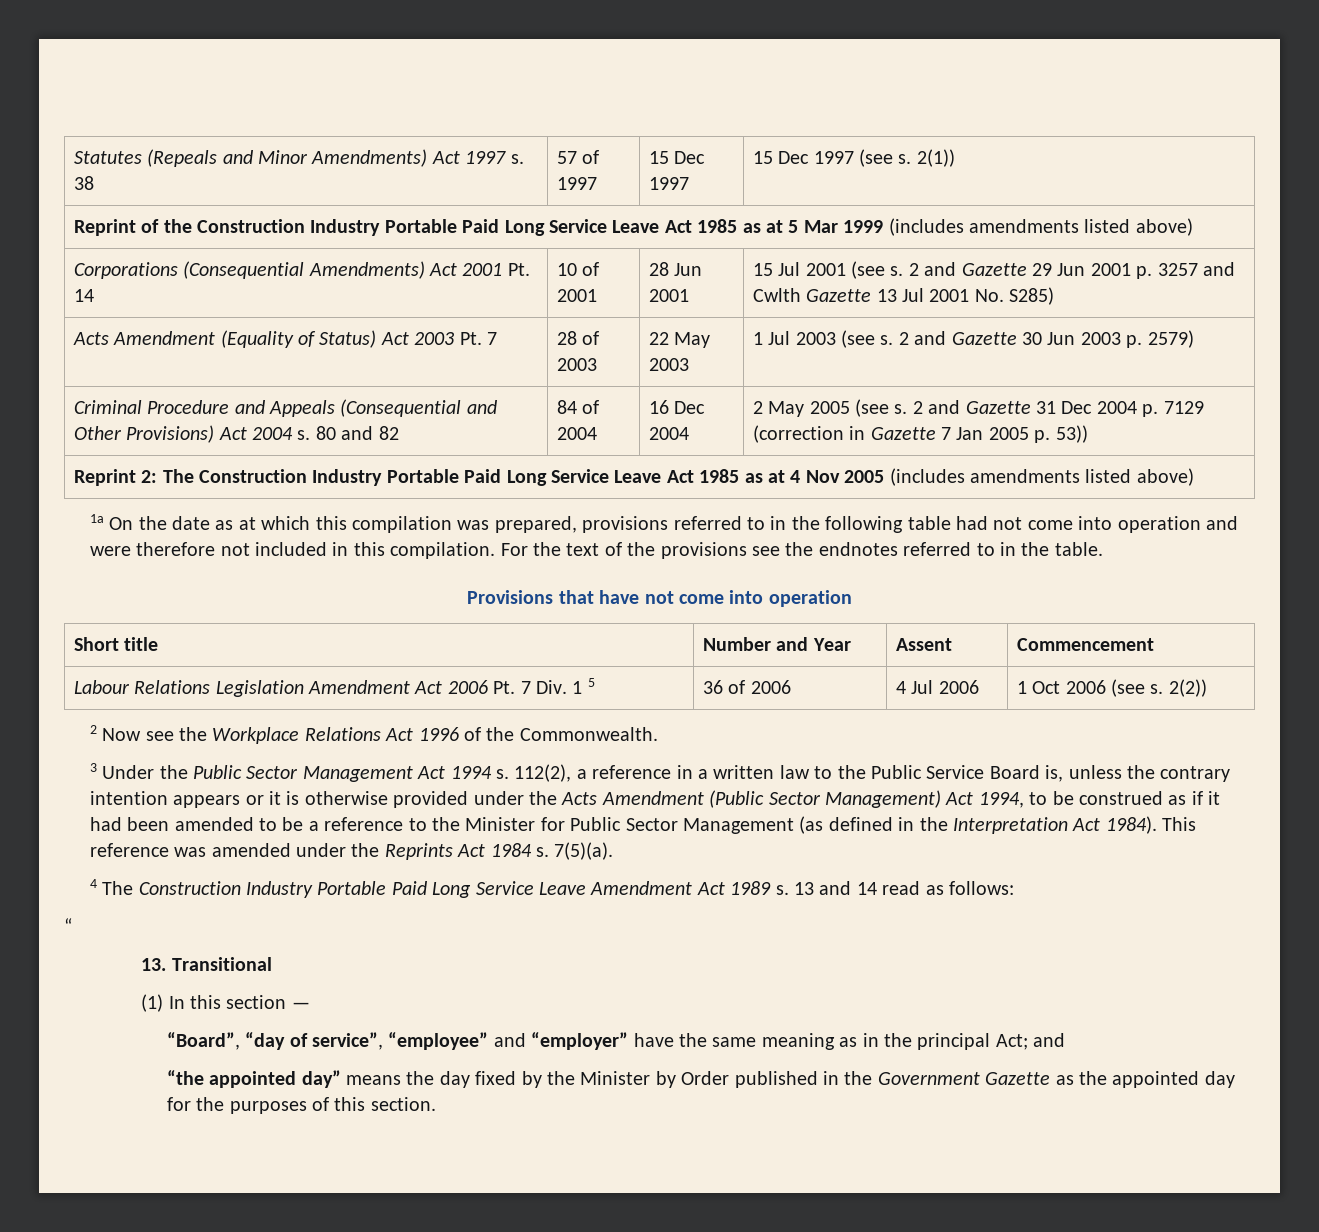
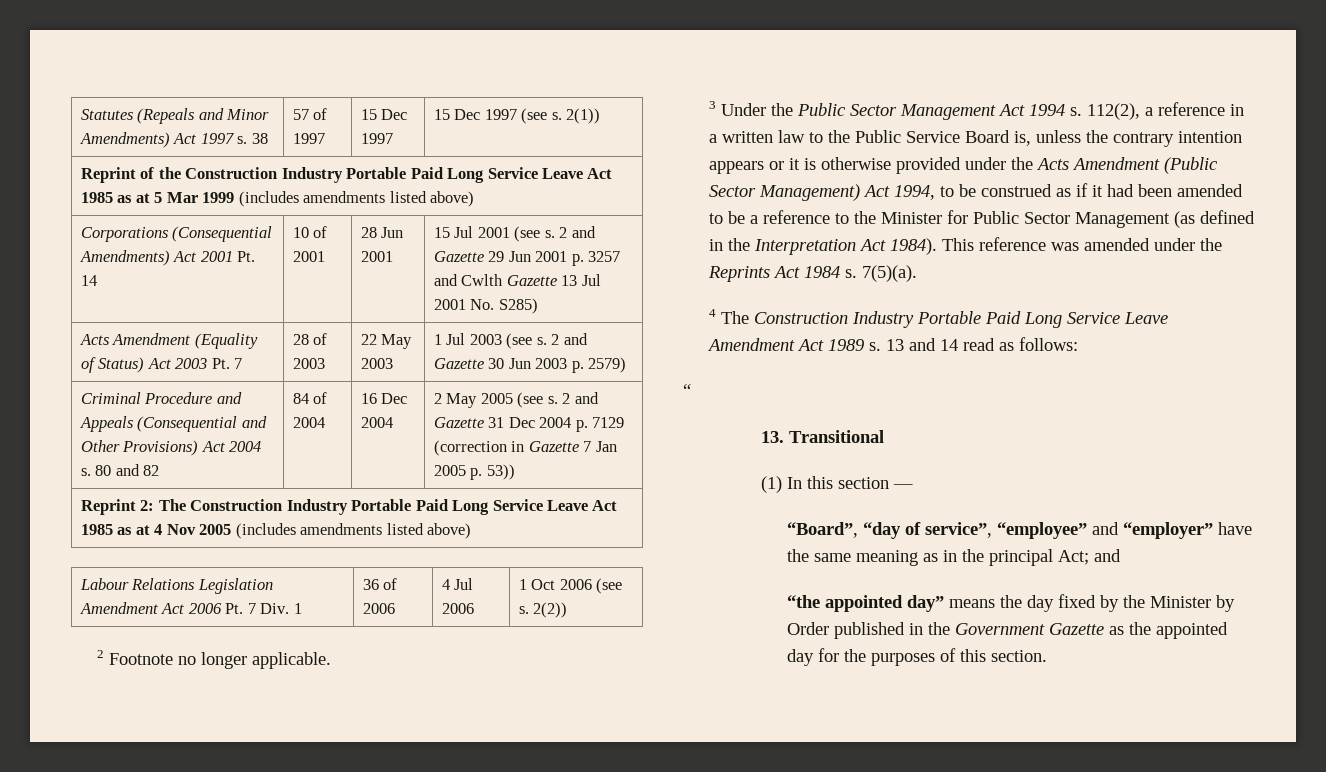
- 1a On the date as at which this compilation was prepared, provisions referred to in the following table had not come into operation and were therefore not included in this compilation. For the text of the provisions see the endnotes referred to in the table.
- Provisions that have not come into operation
- Short title | Number and Year | Assent | Commencement
- Labour Relations Legislation Amendment Act 2006 Pt. 7 Div. 1 5 | 36 of 2006 | 4 Jul 2006 | 1 Oct 2006 (see s. 2(2))
+ Labour Relations Legislation Amendment Act 2006 Pt. 7 Div. 1 | 36 of 2006 | 4 Jul 2006 | 1 Oct 2006 (see s. 2(2))
- 2 Now see the Workplace Relations Act 1996 of the Commonwealth.
+ 2 Footnote no longer applicable.

